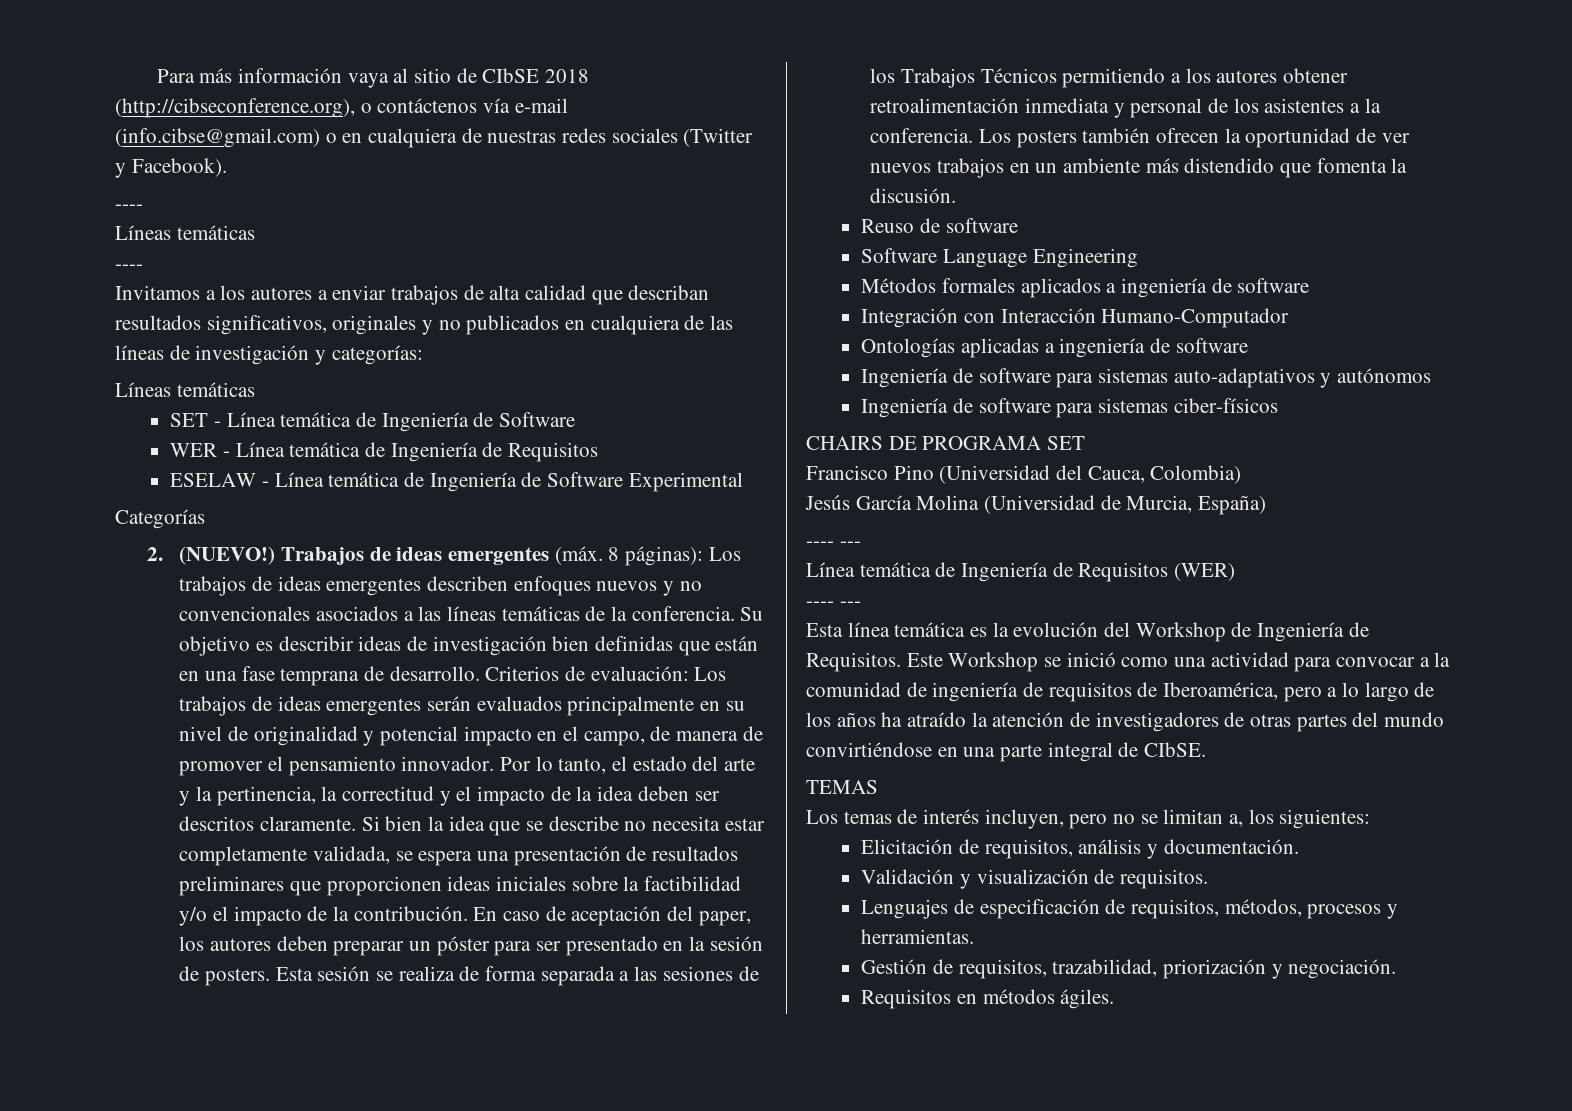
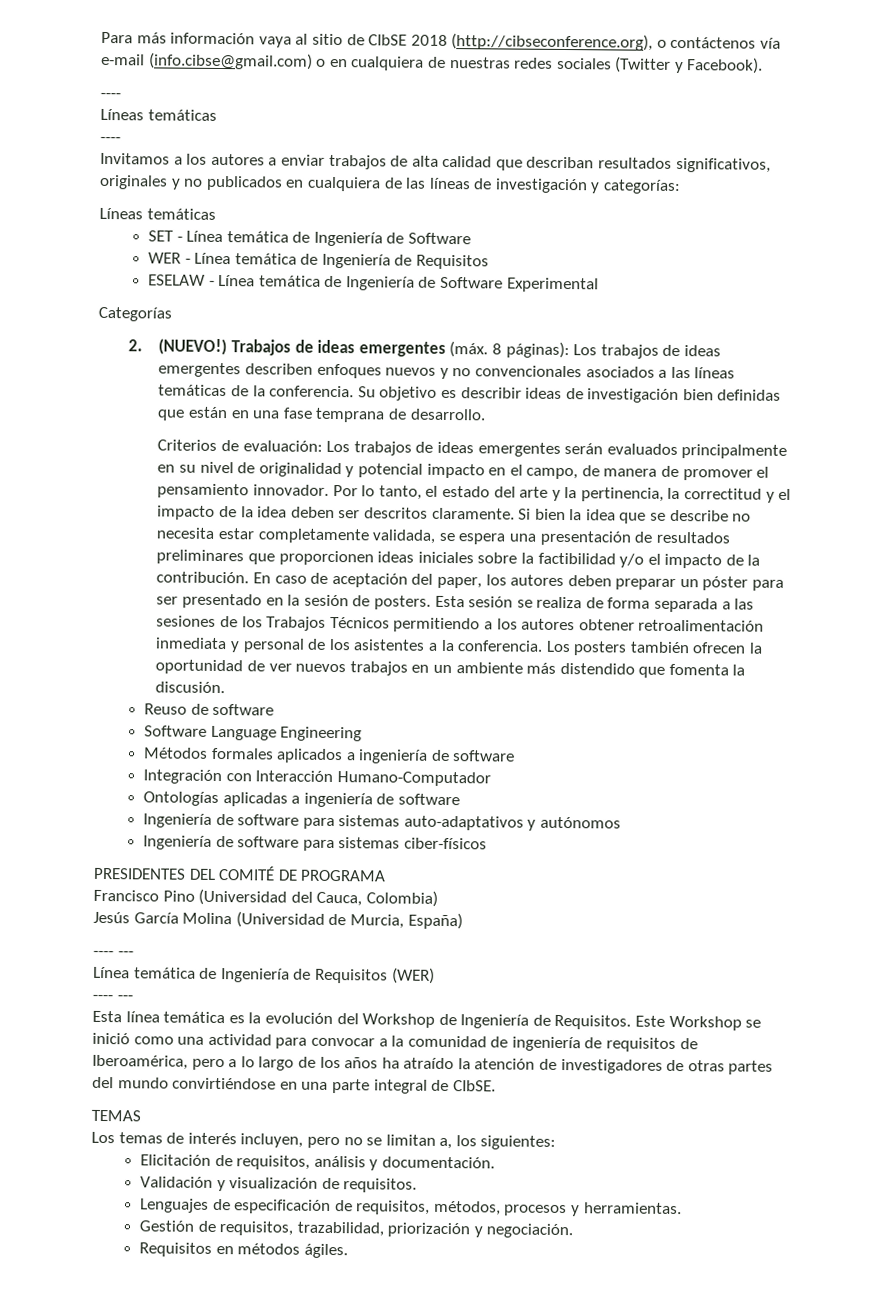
- Su objetivo es describir ideas de investigación bien definidas que están en una fase temprana de desarrollo. Criterios de evaluación: Los trabajos de ideas emergentes serán evaluados principalmente en su nivel de originalidad y potencial impacto en el campo, de manera de promover el pensamiento innovador.
+ Su objetivo es describir ideas de investigación bien definidas que están en una fase temprana de desarrollo.
+ Criterios de evaluación: Los trabajos de ideas emergentes serán evaluados principalmente en su nivel de originalidad y potencial impacto en el campo, de manera de promover el pensamiento innovador.
- CHAIRS DE PROGRAMA SET
+ PRESIDENTES DEL COMITÉ DE PROGRAMA

